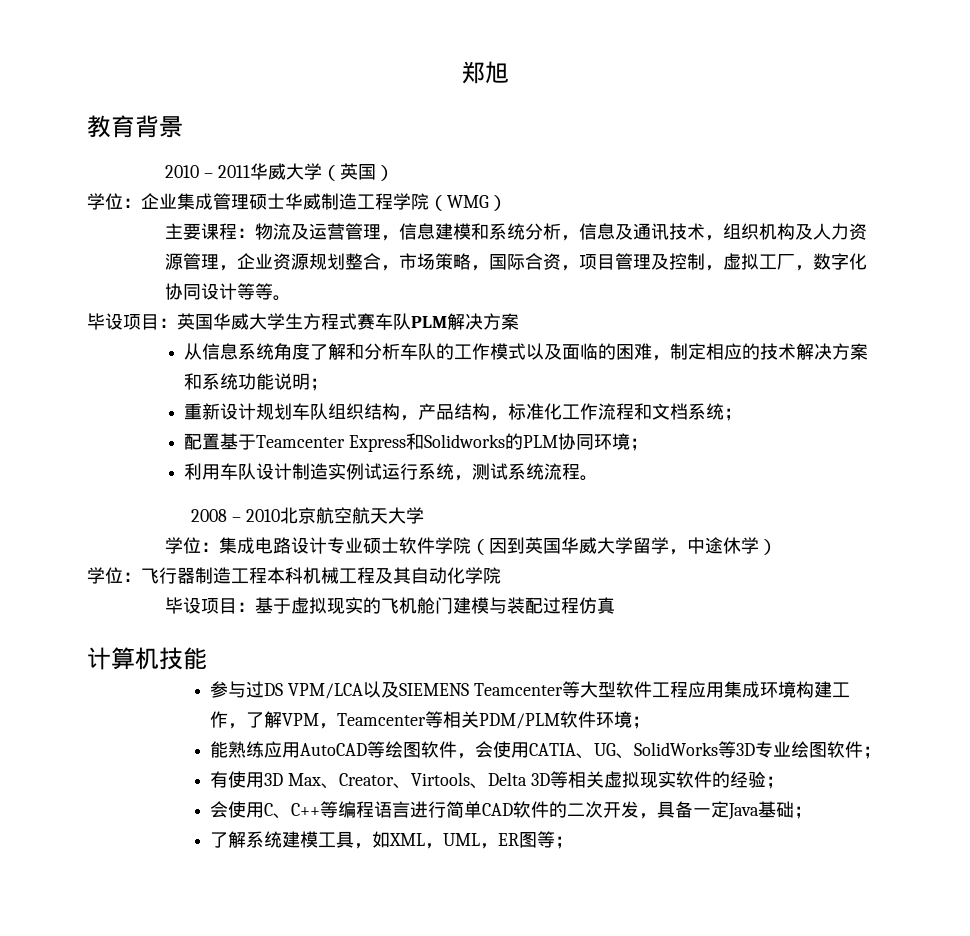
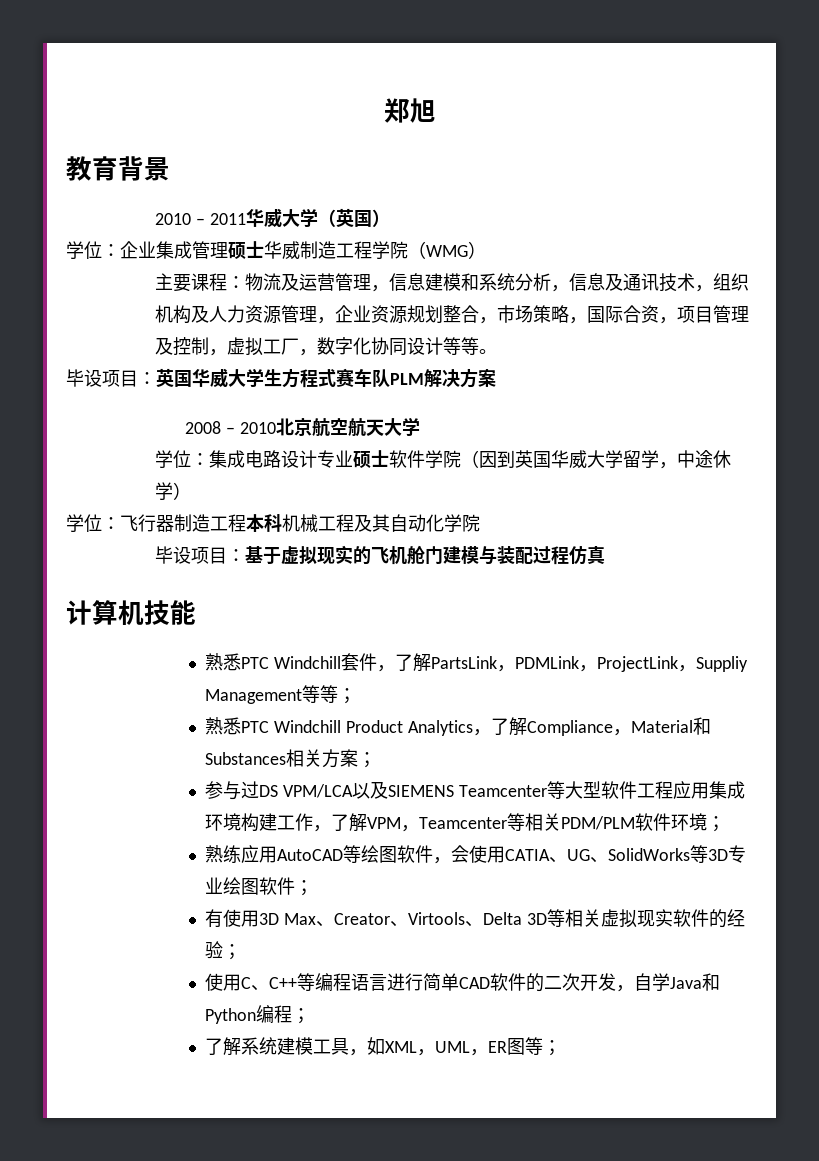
- 从信息系统角度了解和分析车队的工作模式以及面临的困难，制定相应的技术解决方案和系统功能说明；
- 重新设计规划车队组织结构，产品结构，标准化工作流程和文档系统；
- 配置基于Teamcenter Express和Solidworks的PLM协同环境；
- 利用车队设计制造实例试运行系统，测试系统流程。
+ 熟悉PTC Windchill套件，了解PartsLink，PDMLink，ProjectLink，Suppliy Management等等；
+ 熟悉PTC Windchill Product Analytics，了解Compliance，Material和Substances相关方案；
- 能熟练应用AutoCAD等绘图软件，会使用CATIA、UG、SolidWorks等3D专业绘图软件；
+ 熟练应用AutoCAD等绘图软件，会使用CATIA、UG、SolidWorks等3D专业绘图软件；
- 会使用C、C++等编程语言进行简单CAD软件的二次开发，具备一定Java基础；
+ 使用C、C++等编程语言进行简单CAD软件的二次开发，自学Java和Python编程；

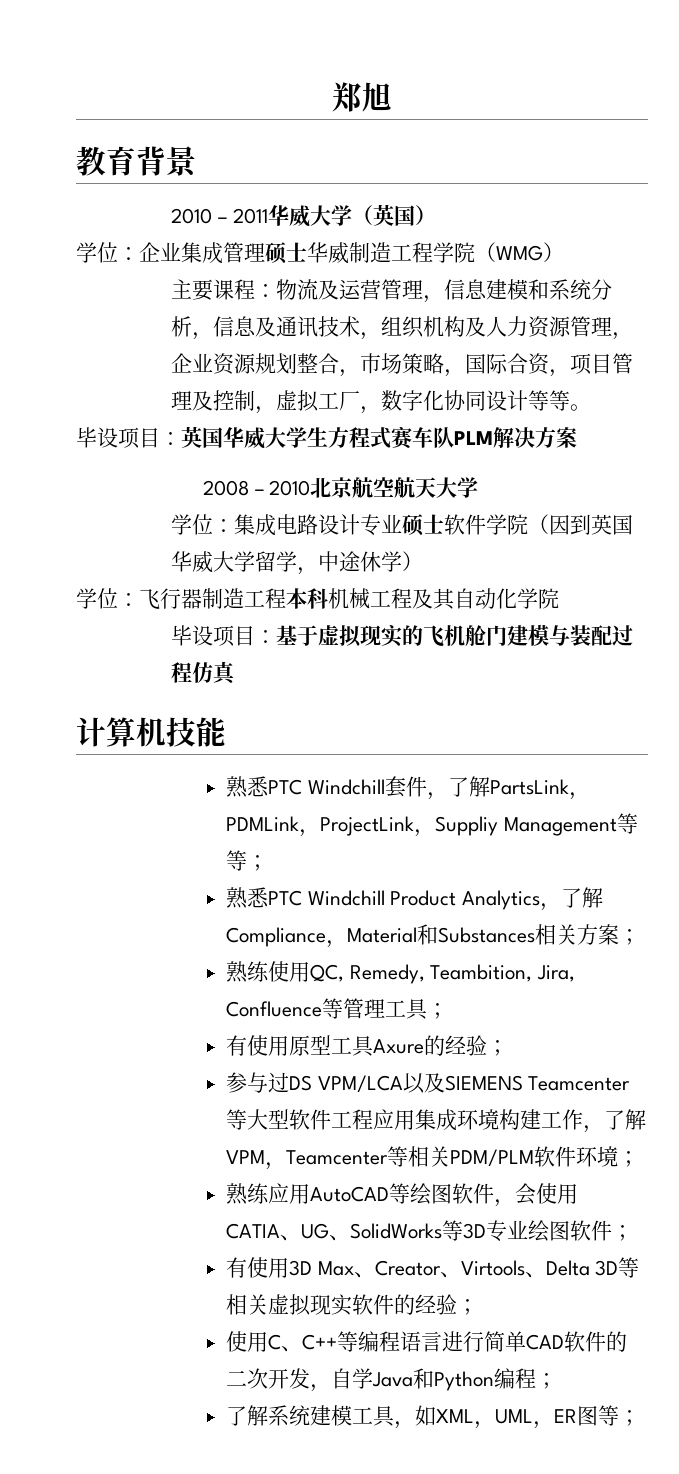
+ 熟练使用QC, Remedy, Teambition, Jira, Confluence等管理工具；
+ 有使用原型工具Axure的经验；

